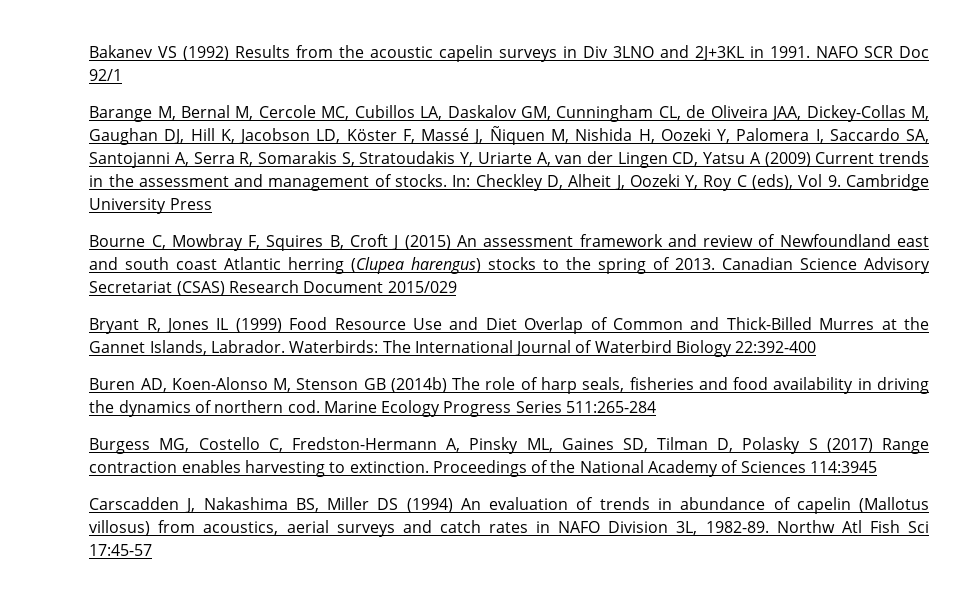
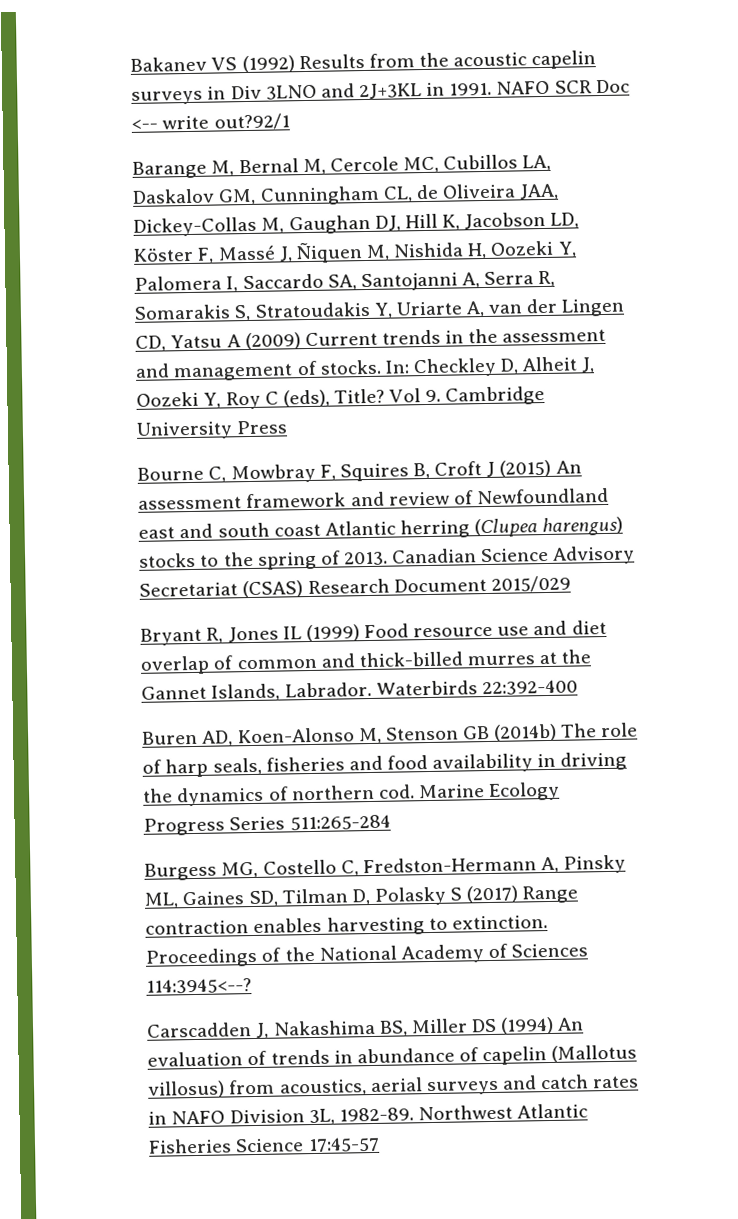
- NAFO SCR Doc 92/1
+ NAFO SCR Doc <-- write out?92/1
- In: Checkley D, Alheit J, Oozeki Y, Roy C (eds), Vol 9. Cambridge University Press
+ In: Checkley D, Alheit J, Oozeki Y, Roy C (eds), Title? Vol 9. Cambridge University Press
- Bryant R, Jones IL (1999) Food Resource Use and Diet Overlap of Common and Thick-Billed Murres at the Gannet Islands, Labrador.
+ Bryant R, Jones IL (1999) Food resource use and diet overlap of common and thick-billed murres at the Gannet Islands, Labrador.
- Waterbirds: The International Journal of Waterbird Biology 22:392-400
+ Waterbirds 22:392-400
- Proceedings of the National Academy of Sciences 114:3945
+ Proceedings of the National Academy of Sciences 114:3945<--?
- Northw Atl Fish Sci 17:45-57
+ Northwest Atlantic Fisheries Science 17:45-57

